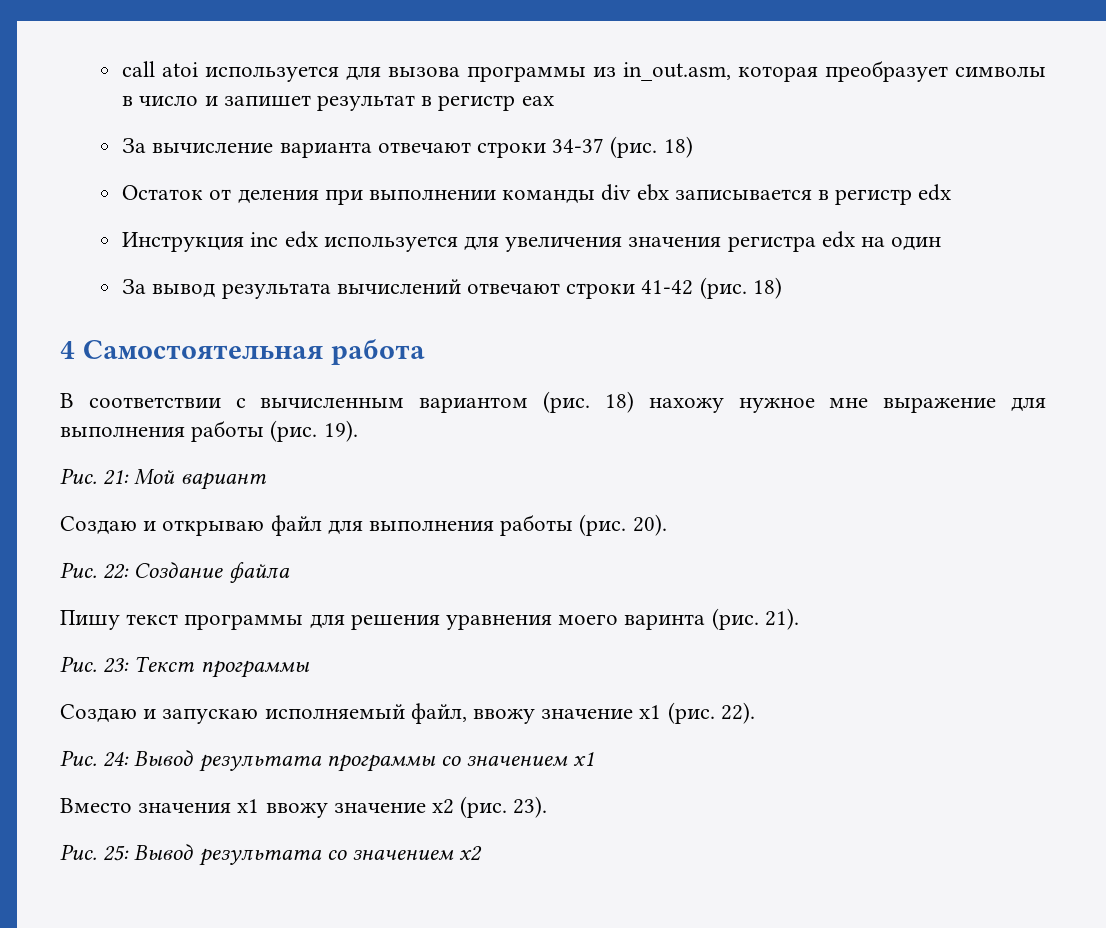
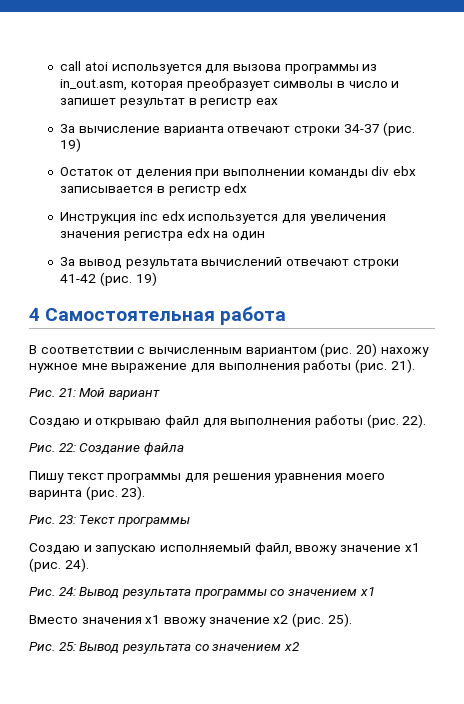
- За вычисление варианта отвечают строки 34-37 (рис. 18)
+ За вычисление варианта отвечают строки 34-37 (рис. 19)
- За вывод результата вычислений отвечают строки 41-42 (рис. 18)
+ За вывод результата вычислений отвечают строки 41-42 (рис. 19)
- 18) нахожу нужное мне выражение для выполнения работы (рис.
+ 20) нахожу нужное мне выражение для выполнения работы (рис.
- 19).
+ 21).
- 20).
+ 22).
- 21).
+ 23).
- 22).
+ 24).
- 23).
+ 25).

